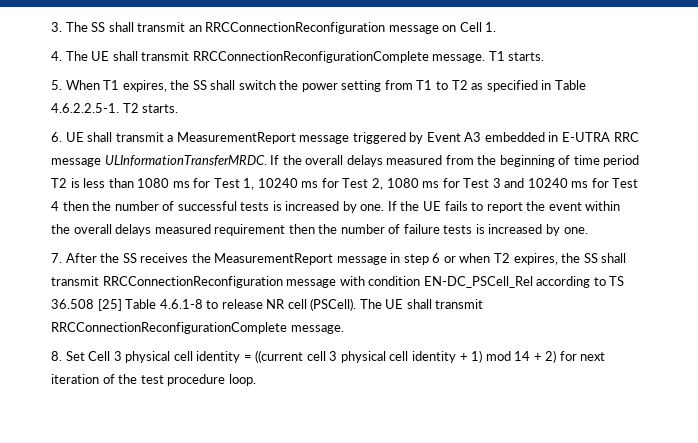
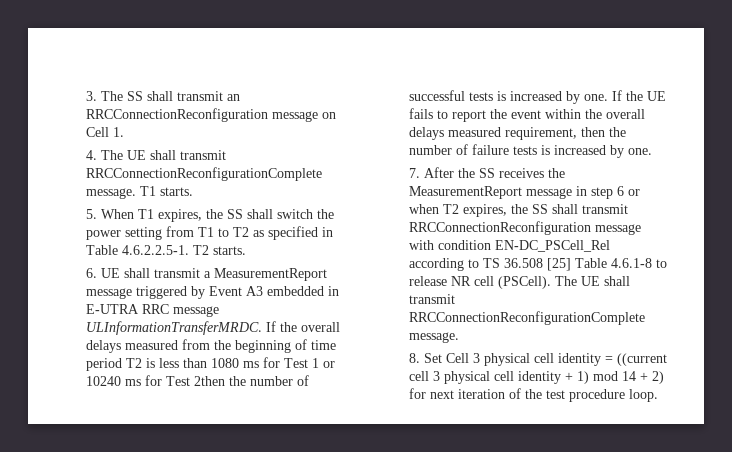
- If the overall delays measured from the beginning of time period T2 is less than 1080 ms for Test 1, 10240 ms for Test 2, 1080 ms for Test 3 and 10240 ms for Test 4 then the number of successful tests is increased by one.
+ If the overall delays measured from the beginning of time period T2 is less than 1080 ms for Test 1 or 10240 ms for Test 2then the number of successful tests is increased by one.
- If the UE fails to report the event within the overall delays measured requirement then the number of failure tests is increased by one.
+ If the UE fails to report the event within the overall delays measured requirement, then the number of failure tests is increased by one.

